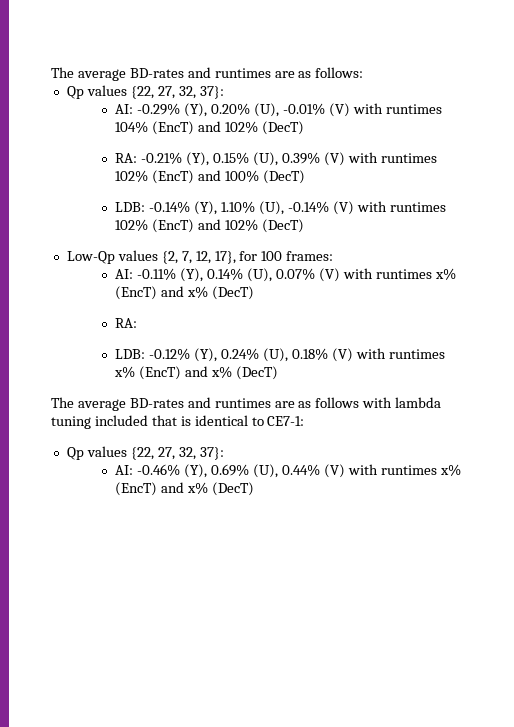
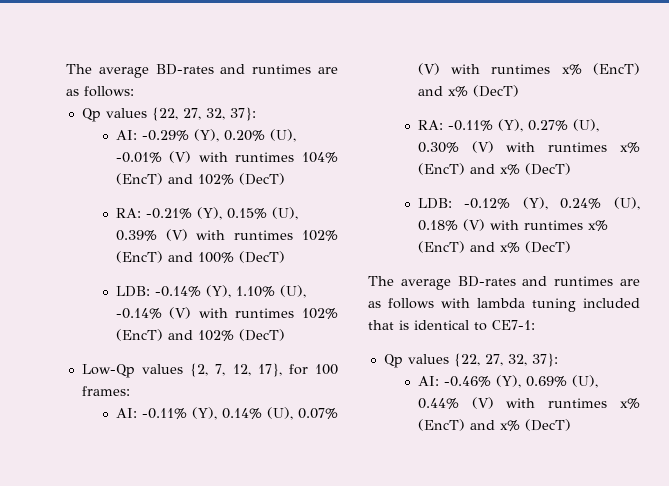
  AI: -0.11% (Y), 0.14% (U), 0.07% (V) with runtimes x% (EncT) and x% (DecT)
- RA:
+ RA: -0.11% (Y), 0.27% (U), 0.30% (V) with runtimes x% (EncT) and x% (DecT)

